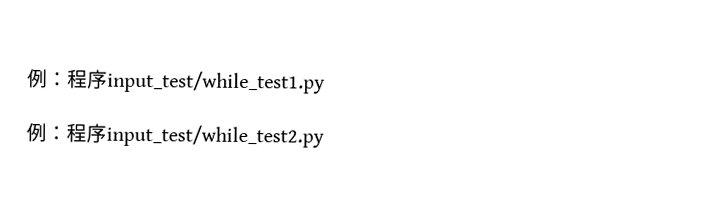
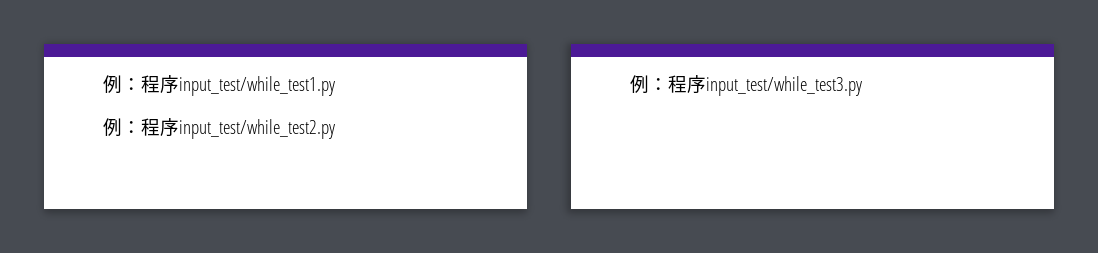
+ 例：程序input_test/while_test3.py

